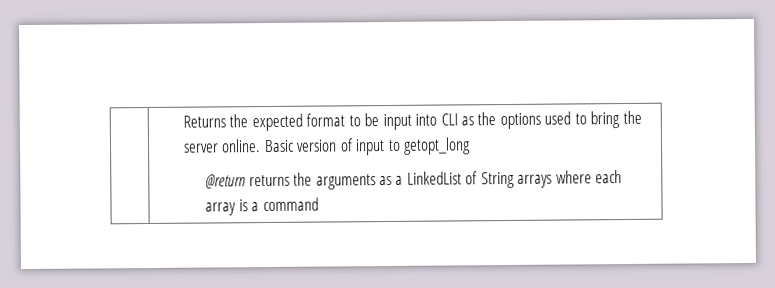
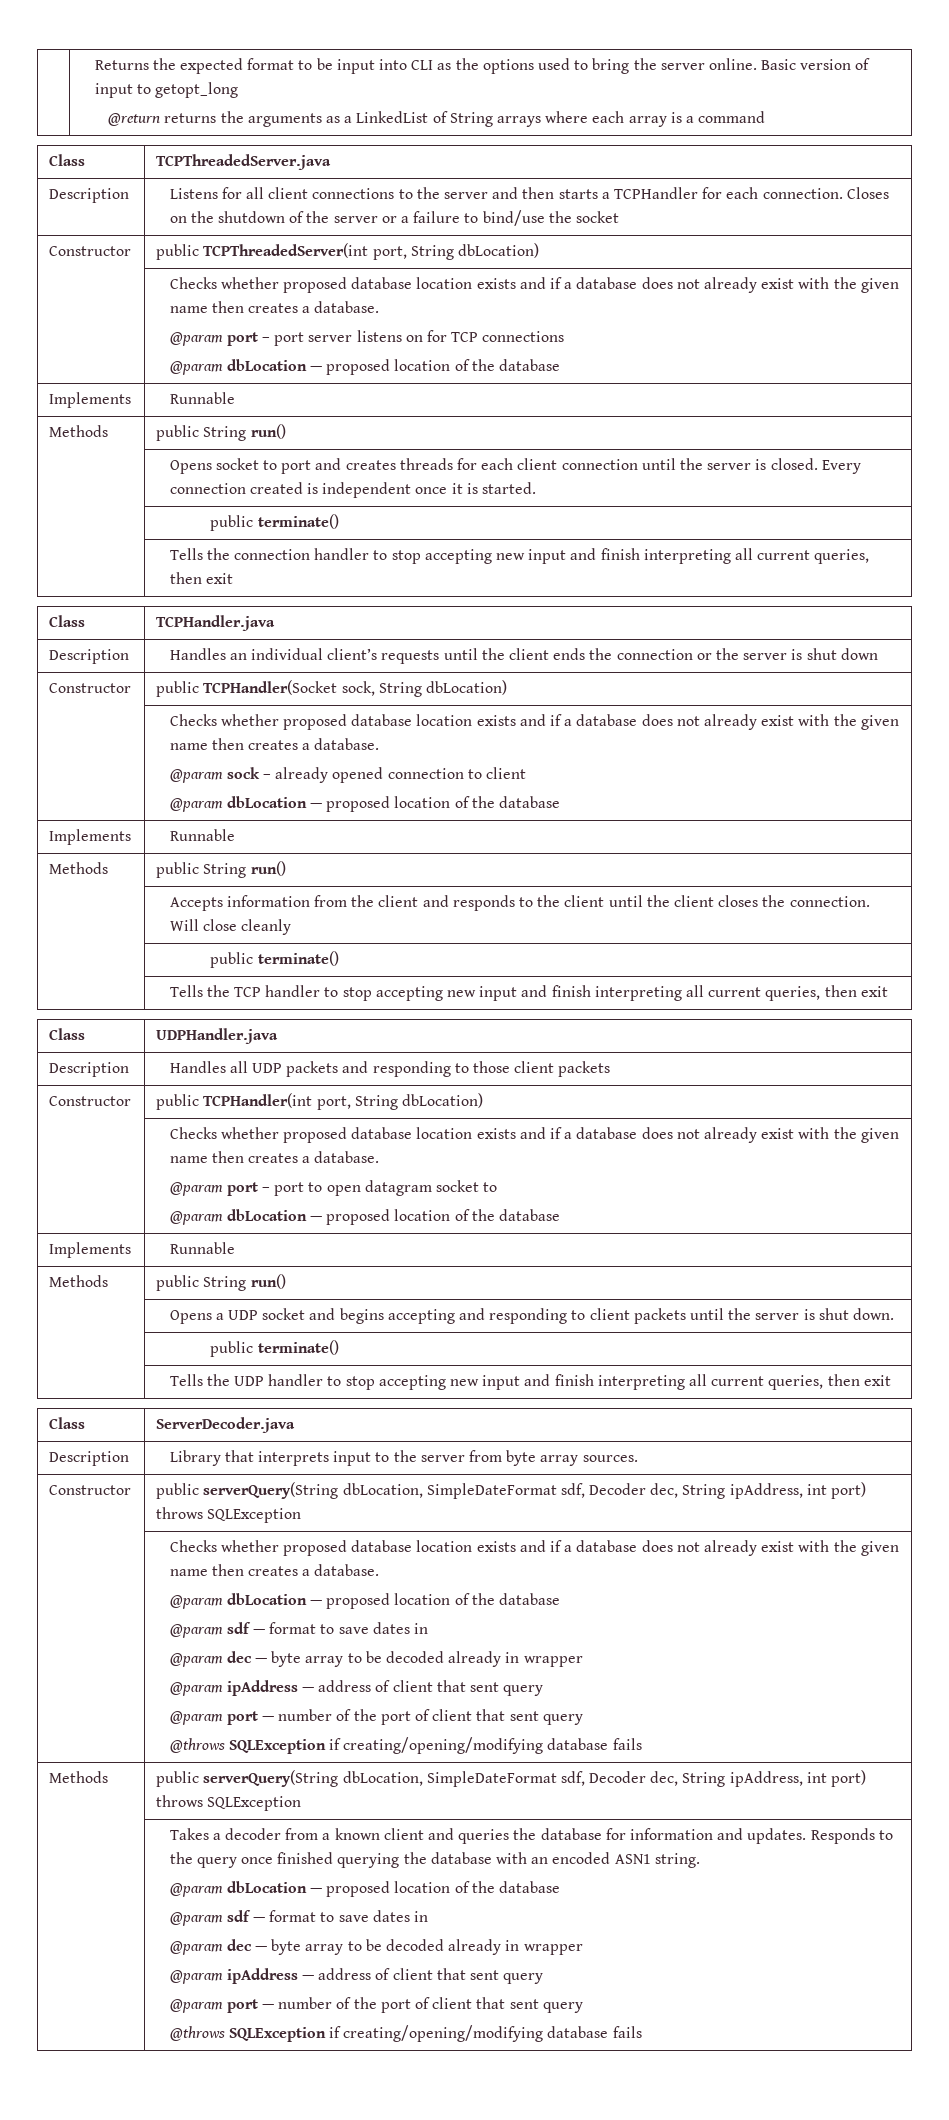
+ Class | TCPThreadedServer.java
+ Description | Listens for all client connections to the server and then starts a TCPHandler for each connection. Closes on the shutdown of the server or a failure to bind/use the socket
+ Constructor | public TCPThreadedServer(int port, String dbLocation)
+ | Checks whether proposed database location exists and if a database does not already exist with the given name then creates a database.
+ @param port – port server listens on for TCP connections
+ @param dbLocation — proposed location of the database
+ Implements | Runnable
+ Methods | public String run()
+ | Opens socket to port and creates threads for each client connection until the server is closed. Every connection created is independent once it is started.
+ | public terminate()
+ | Tells the connection handler to stop accepting new input and finish interpreting all current queries, then exit
+ Class | TCPHandler.java
+ Description | Handles an individual client’s requests until the client ends the connection or the server is shut down
+ Constructor | public TCPHandler(Socket sock, String dbLocation)
+ | Checks whether proposed database location exists and if a database does not already exist with the given name then creates a database.
+ @param sock – already opened connection to client
+ @param dbLocation — proposed location of the database
+ Implements | Runnable
+ Methods | public String run()
+ | Accepts information from the client and responds to the client until the client closes the connection. Will close cleanly
+ | public terminate()
+ | Tells the TCP handler to stop accepting new input and finish interpreting all current queries, then exit
+ Class | UDPHandler.java
+ Description | Handles all UDP packets and responding to those client packets
+ Constructor | public TCPHandler(int port, String dbLocation)
+ | Checks whether proposed database location exists and if a database does not already exist with the given name then creates a database.
+ @param port – port to open datagram socket to
+ @param dbLocation — proposed location of the database
+ Implements | Runnable
+ Methods | public String run()
+ | Opens a UDP socket and begins accepting and responding to client packets until the server is shut down.
+ | public terminate()
+ | Tells the UDP handler to stop accepting new input and finish interpreting all current queries, then exit
+ Class | ServerDecoder.java
+ Description | Library that interprets input to the server from byte array sources.
+ Constructor | public serverQuery(String dbLocation, SimpleDateFormat sdf, Decoder dec, String ipAddress, int port) throws SQLException
+ | Checks whether proposed database location exists and if a database does not already exist with the given name then creates a database.
+ @param dbLocation — proposed location of the database
+ @param sdf — format to save dates in
+ @param dec — byte array to be decoded already in wrapper
+ @param ipAddress — address of client that sent query
+ @param port — number of the port of client that sent query
+ @throws SQLException if creating/opening/modifying database fails
+ Methods | public serverQuery(String dbLocation, SimpleDateFormat sdf, Decoder dec, String ipAddress, int port) throws SQLException
+ | Takes a decoder from a known client and queries the database for information and updates. Responds to the query once finished querying the database with an encoded ASN1 string.
+ @param dbLocation — proposed location of the database
+ @param sdf — format to save dates in
+ @param dec — byte array to be decoded already in wrapper
+ @param ipAddress — address of client that sent query
+ @param port — number of the port of client that sent query
+ @throws SQLException if creating/opening/modifying database fails

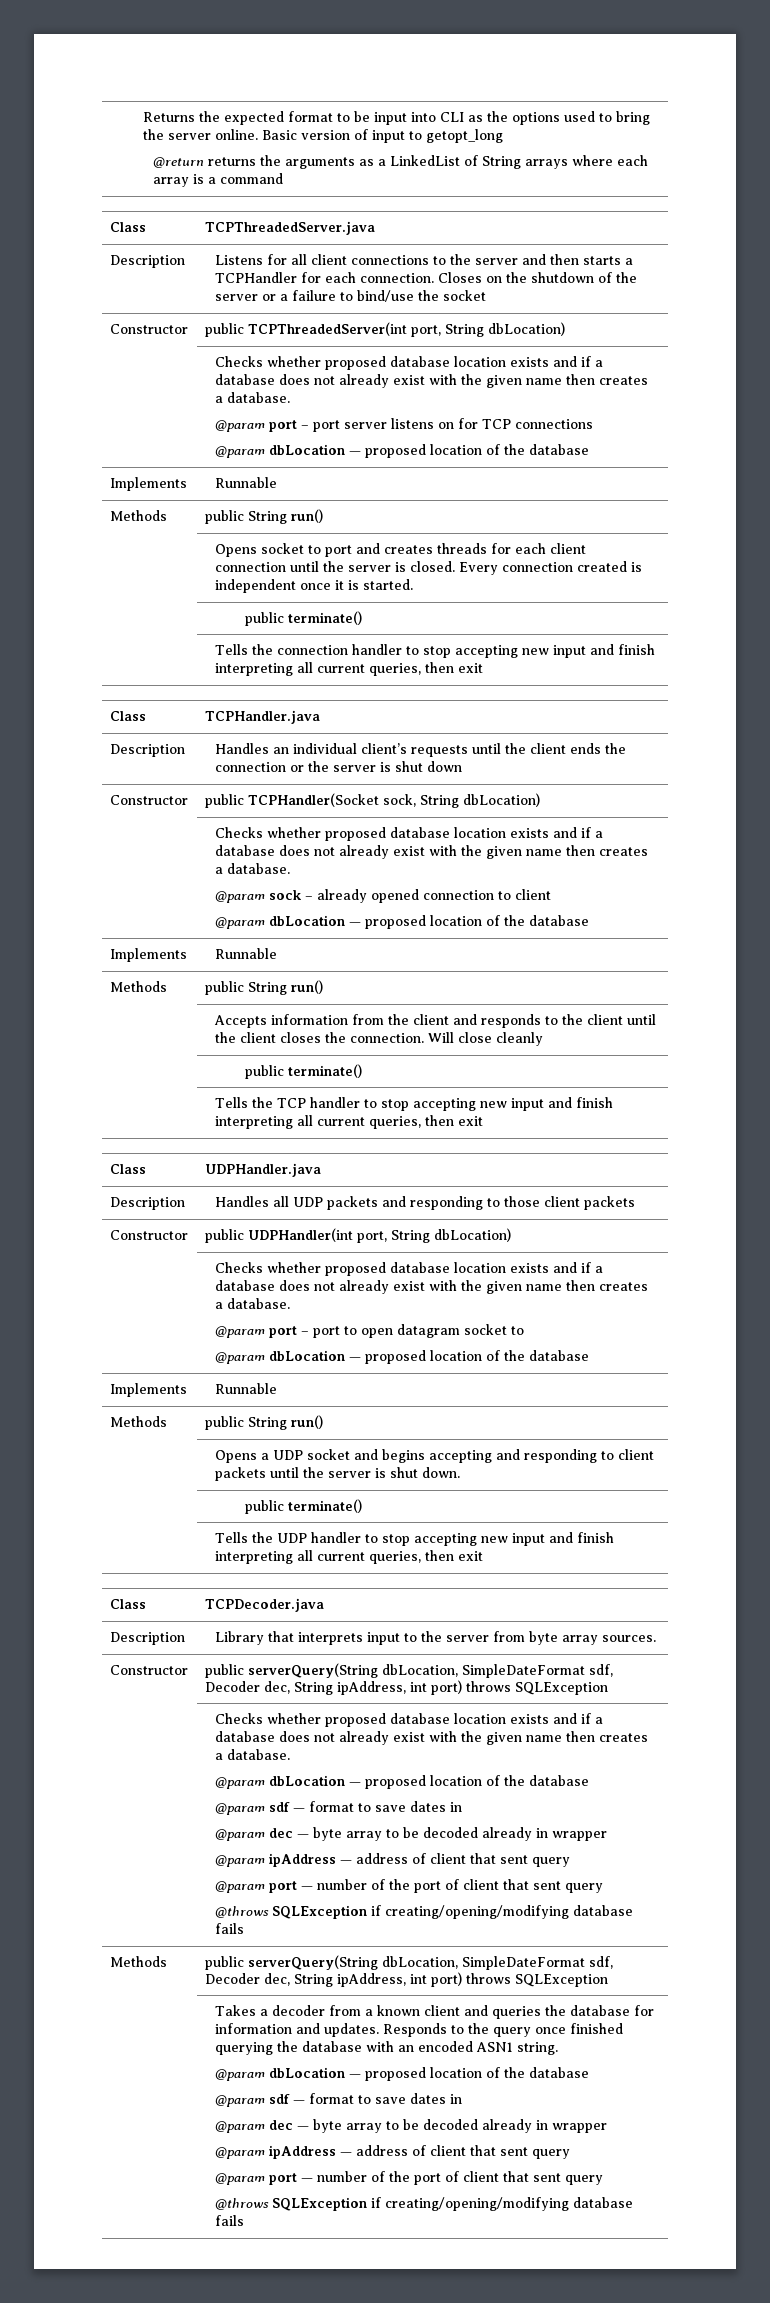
- Constructor | public TCPHandler(int port, String dbLocation)
+ Constructor | public UDPHandler(int port, String dbLocation)
- Class | ServerDecoder.java
+ Class | TCPDecoder.java

